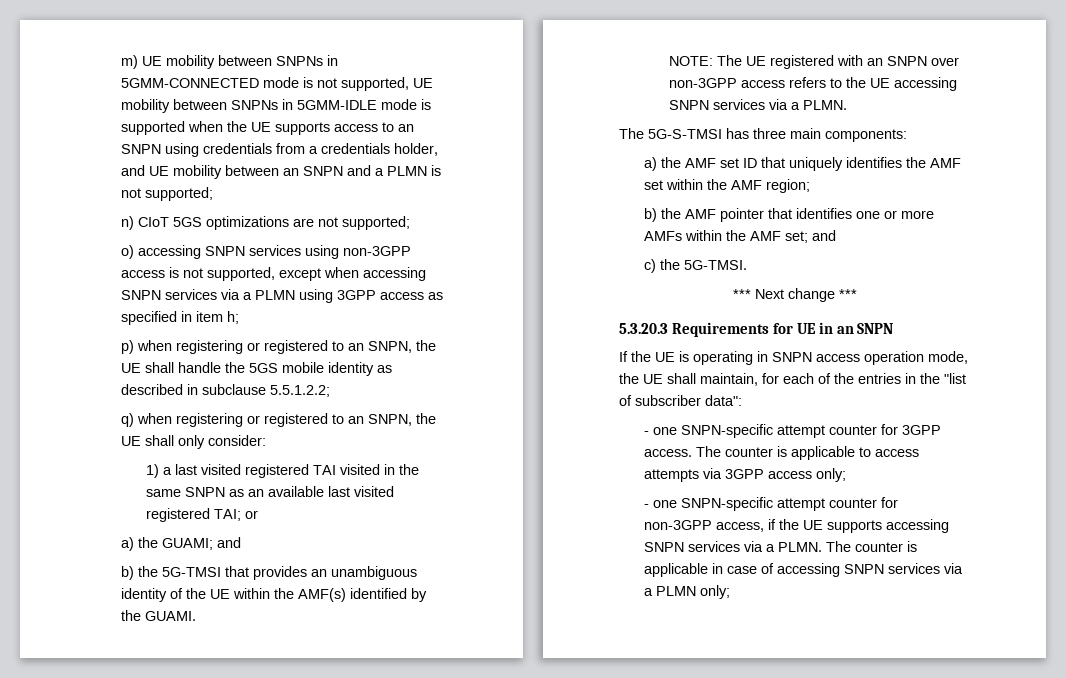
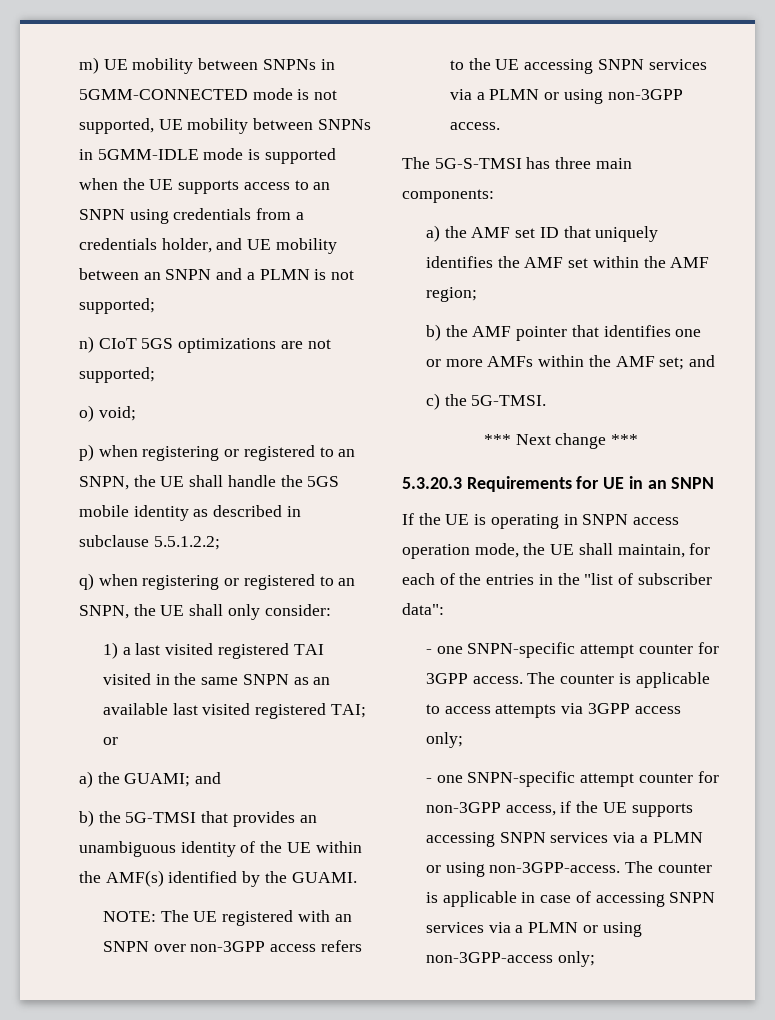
- o) accessing SNPN services using non-3GPP access is not supported, except when accessing SNPN services via a PLMN using 3GPP access as specified in item h;
+ o) void;
- NOTE: The UE registered with an SNPN over non-3GPP access refers to the UE accessing SNPN services via a PLMN.
+ NOTE: The UE registered with an SNPN over non-3GPP access refers to the UE accessing SNPN services via a PLMN or using non-3GPP access.
- - one SNPN-specific attempt counter for non-3GPP access, if the UE supports accessing SNPN services via a PLMN.
+ - one SNPN-specific attempt counter for non-3GPP access, if the UE supports accessing SNPN services via a PLMN or using non-3GPP-access.
- The counter is applicable in case of accessing SNPN services via a PLMN only;
+ The counter is applicable in case of accessing SNPN services via a PLMN or using non-3GPP-access only;

